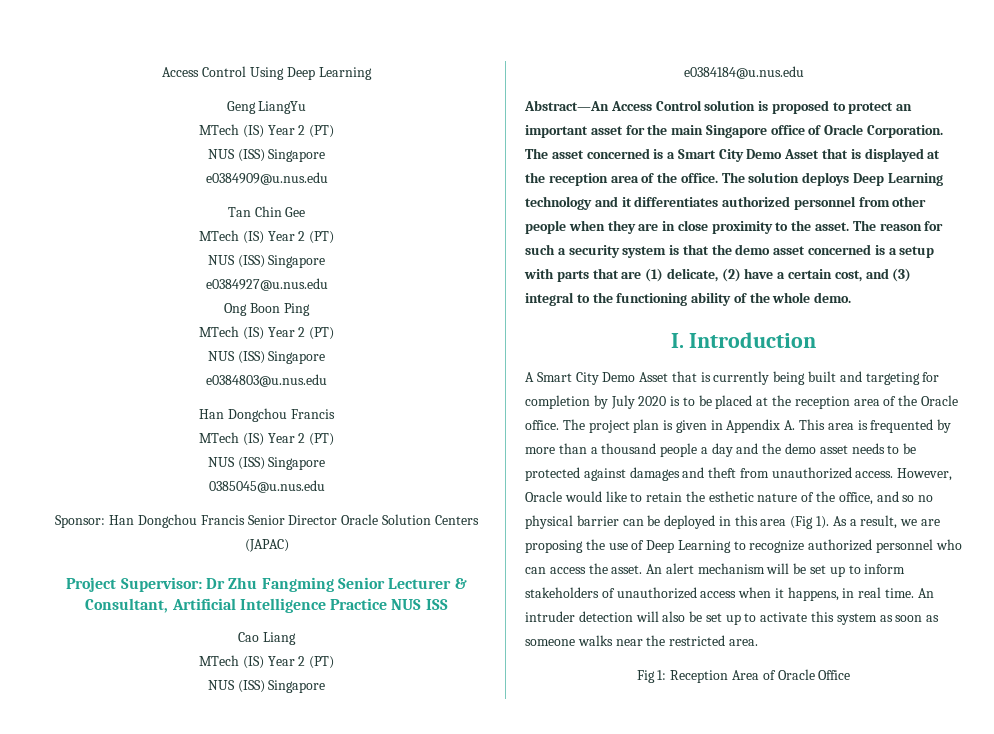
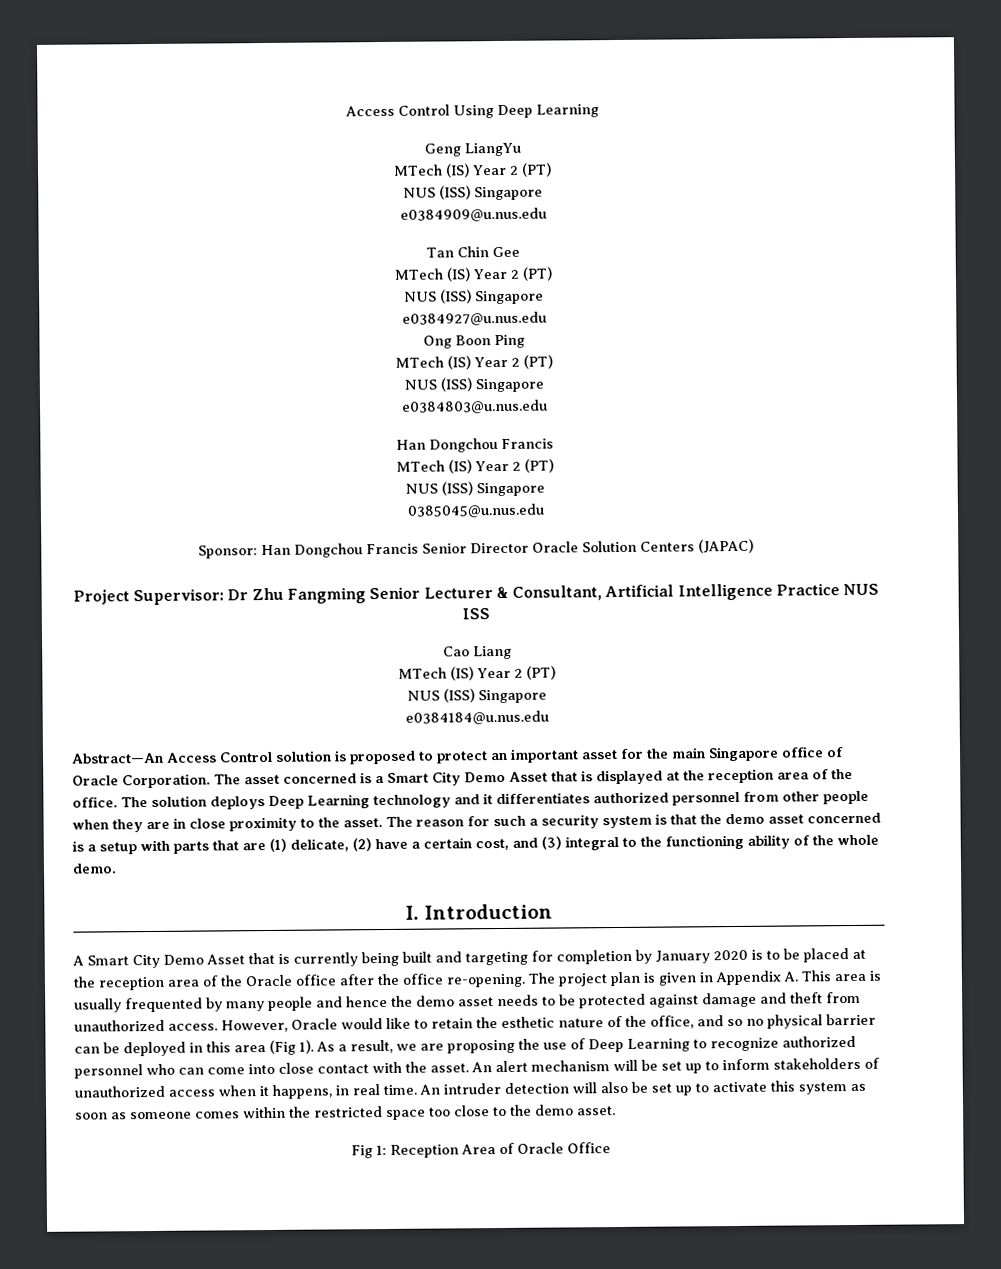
- A Smart City Demo Asset that is currently being built and targeting for completion by July 2020 is to be placed at the reception area of the Oracle office.
+ A Smart City Demo Asset that is currently being built and targeting for completion by January 2020 is to be placed at the reception area of the Oracle office after the office re-opening.
- The project plan is given in Appendix A. This area is frequented by more than a thousand people a day and the demo asset needs to be protected against damages and theft from unauthorized access.
+ The project plan is given in Appendix A. This area is usually frequented by many people and hence the demo asset needs to be protected against damage and theft from unauthorized access.
- As a result, we are proposing the use of Deep Learning to recognize authorized personnel who can access the asset.
+ As a result, we are proposing the use of Deep Learning to recognize authorized personnel who can come into close contact with the asset.
- An intruder detection will also be set up to activate this system as soon as someone walks near the restricted area.
+ An intruder detection will also be set up to activate this system as soon as someone comes within the restricted space too close to the demo asset.

